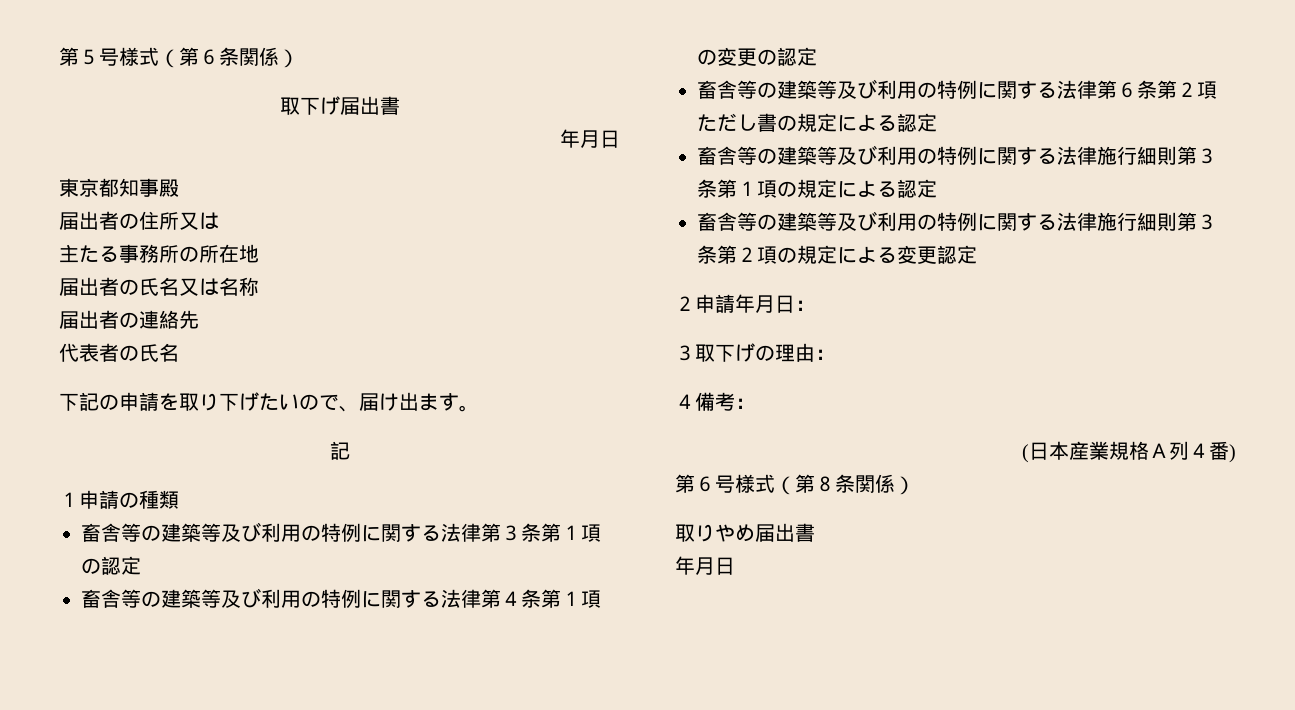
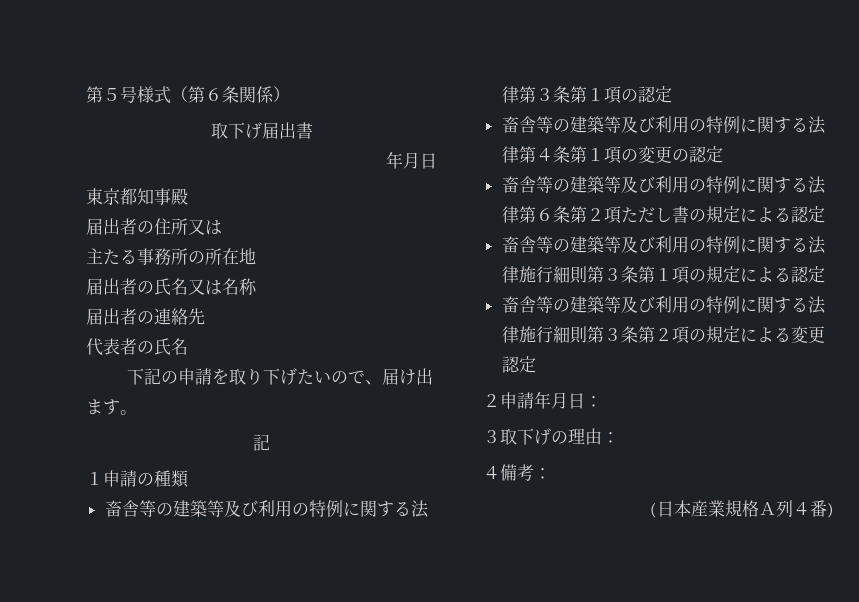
- 第６号様式（第８条関係）
- 取りやめ届出書
- 年月日

